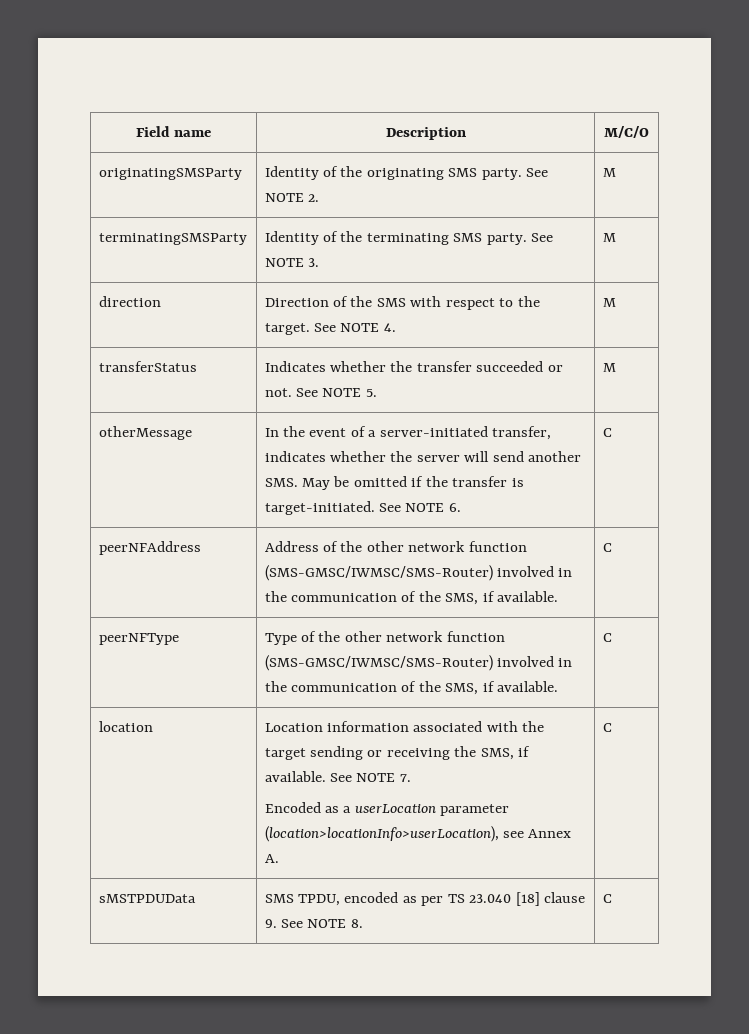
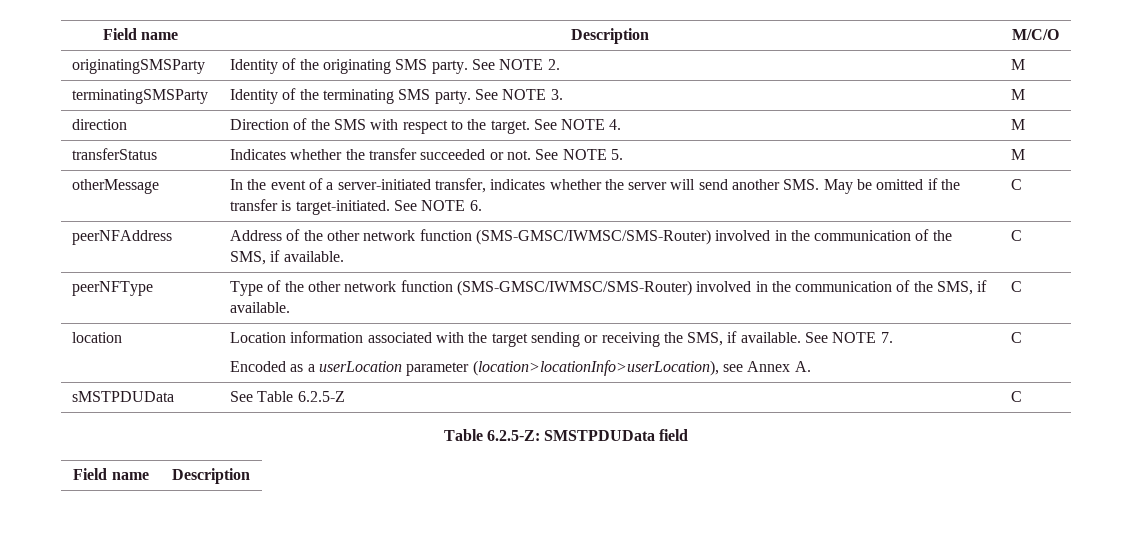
- sMSTPDUData | SMS TPDU, encoded as per TS 23.040 [18] clause 9. See NOTE 8. | C
+ sMSTPDUData | See Table 6.2.5-Z | C
+ Table 6.2.5-Z: SMSTPDUData field
+ Field name | Description

